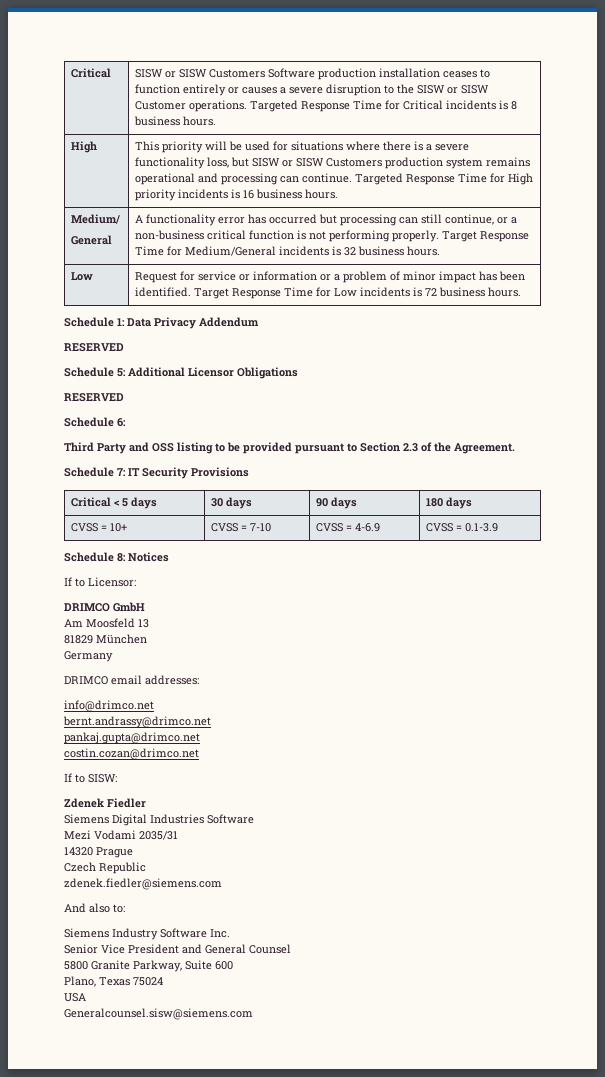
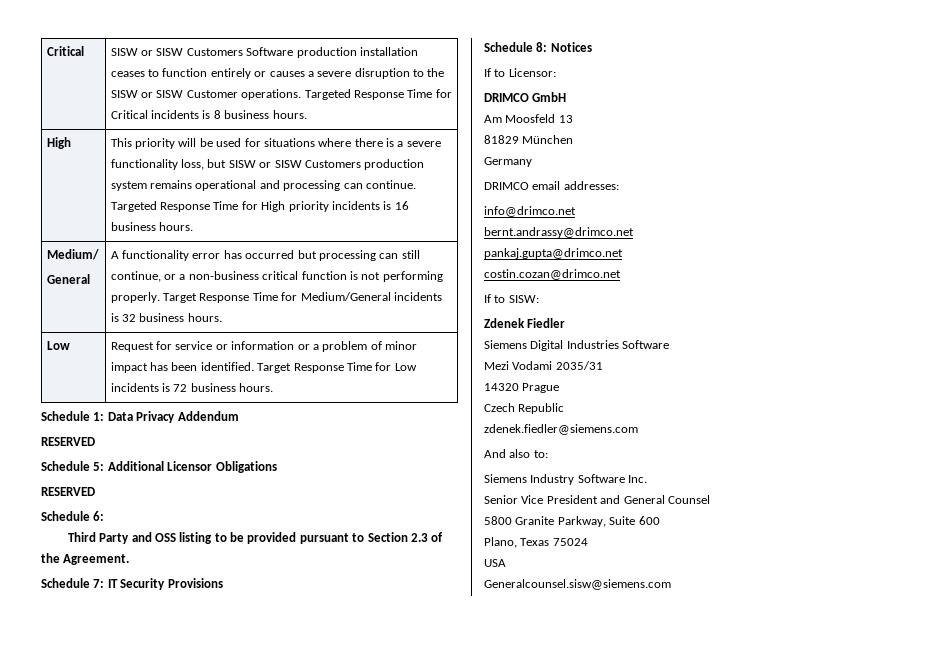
- Critical < 5 days | 30 days | 90 days | 180 days
- CVSS = 10+ | CVSS = 7-10 | CVSS = 4-6.9 | CVSS = 0.1-3.9

